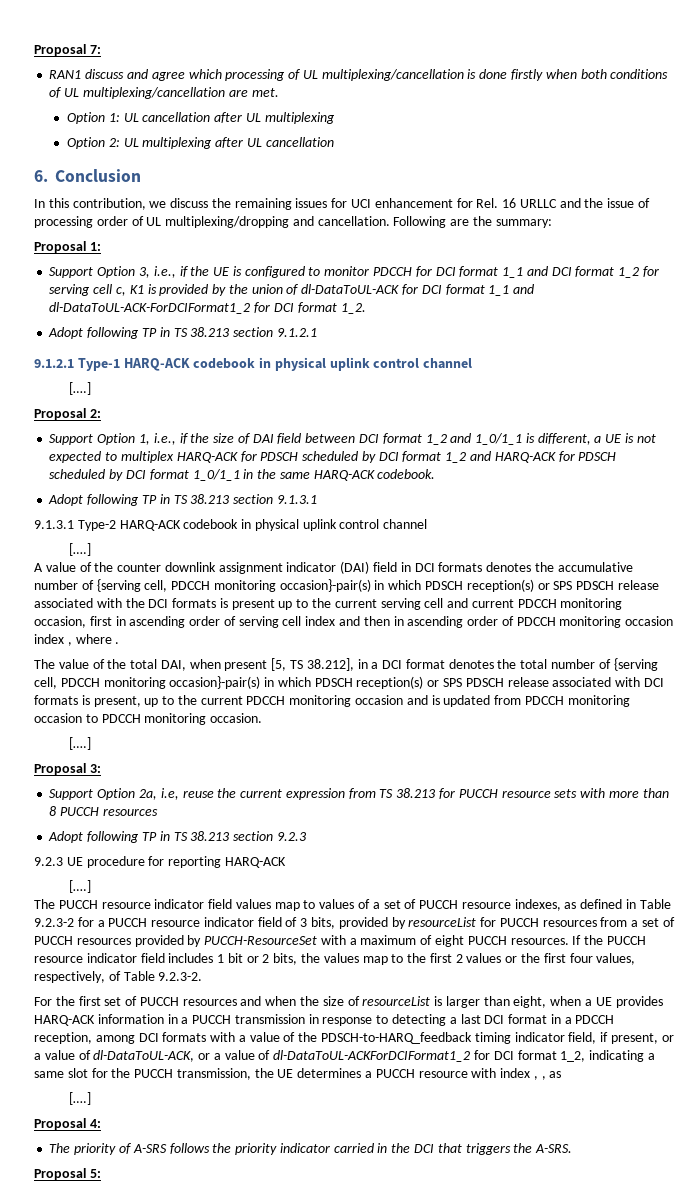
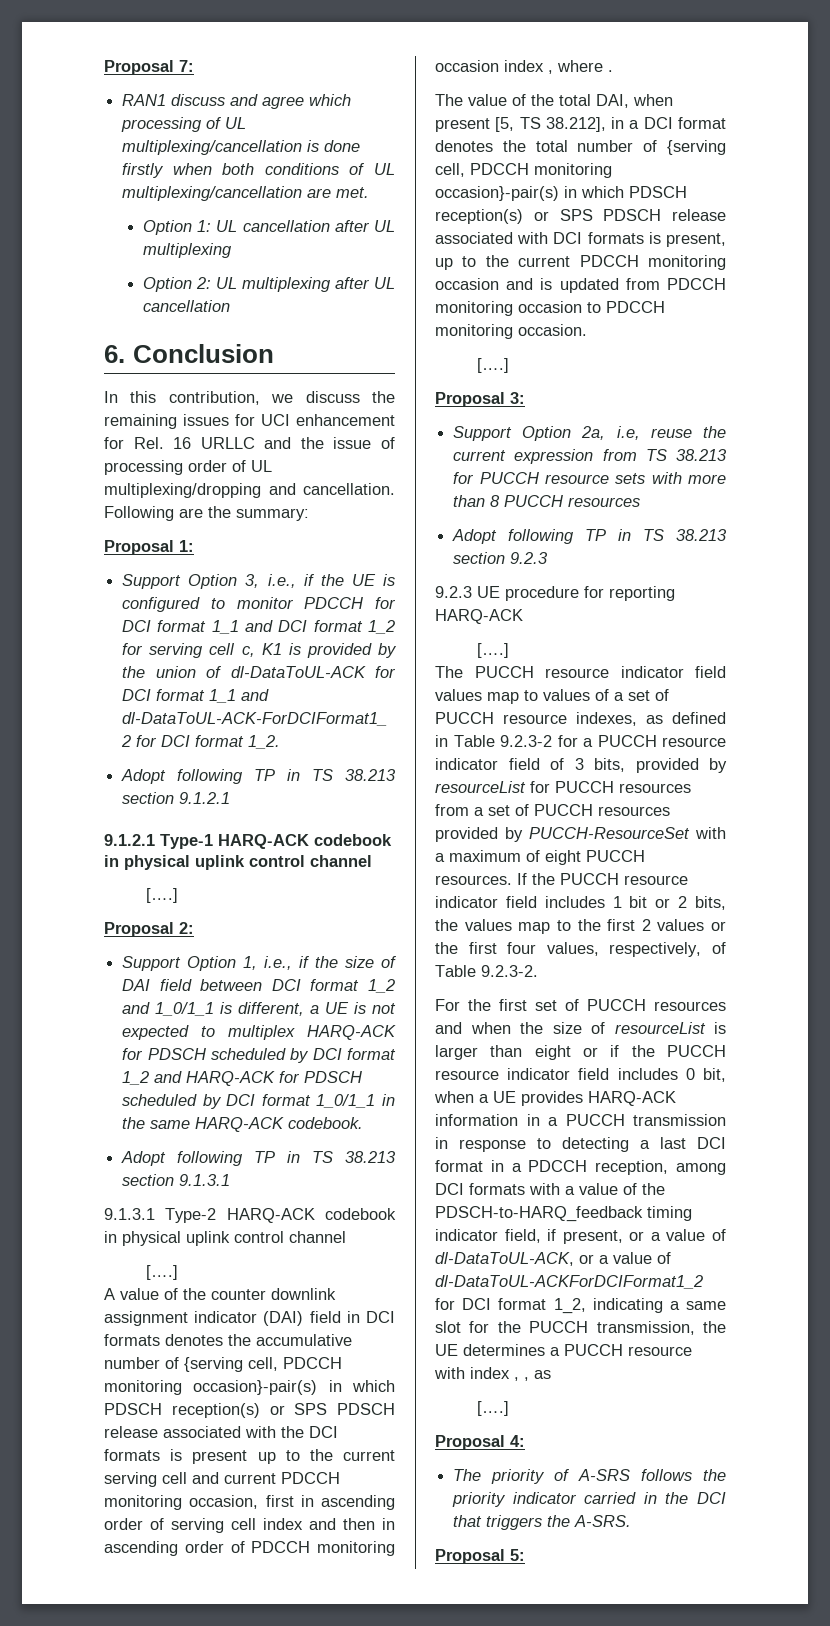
- For the first set of PUCCH resources and when the size of resourceList is larger than eight, when a UE provides HARQ-ACK information in a PUCCH transmission in response to detecting a last DCI format in a PDCCH reception, among DCI formats with a value of the PDSCH-to-HARQ_feedback timing indicator field, if present, or a value of dl-DataToUL-ACK, or a value of dl-DataToUL-ACKForDCIFormat1_2 for DCI format 1_2, indicating a same slot for the PUCCH transmission, the UE determines a PUCCH resource with index , , as
+ For the first set of PUCCH resources and when the size of resourceList is larger than eight or if the PUCCH resource indicator field includes 0 bit, when a UE provides HARQ-ACK information in a PUCCH transmission in response to detecting a last DCI format in a PDCCH reception, among DCI formats with a value of the PDSCH-to-HARQ_feedback timing indicator field, if present, or a value of dl-DataToUL-ACK, or a value of dl-DataToUL-ACKForDCIFormat1_2 for DCI format 1_2, indicating a same slot for the PUCCH transmission, the UE determines a PUCCH resource with index , , as

